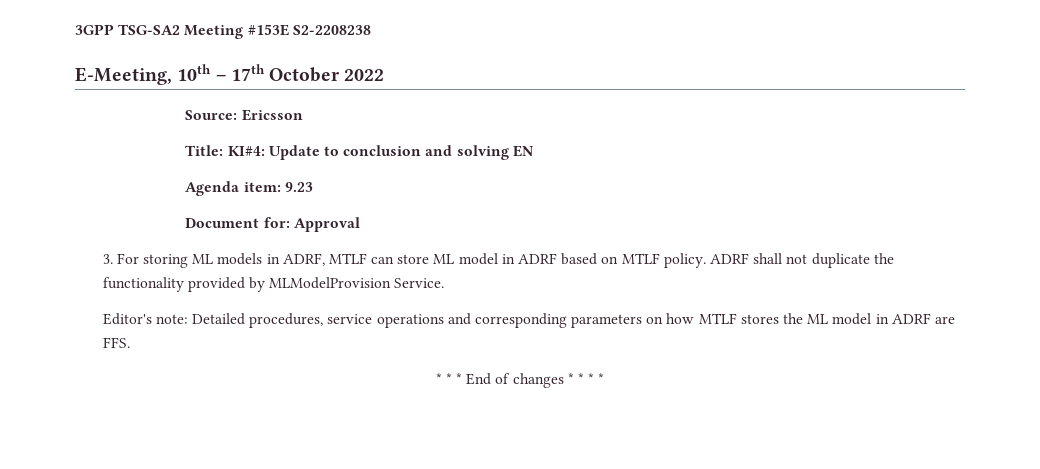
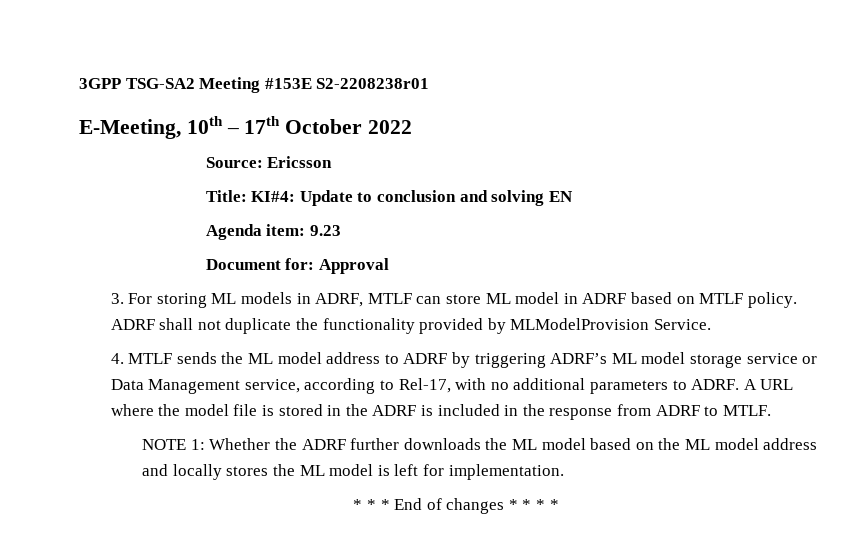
- 3GPP TSG-SA2 Meeting #153E S2-2208238
+ 3GPP TSG-SA2 Meeting #153E S2-2208238r01
- Editor's note: Detailed procedures, service operations and corresponding parameters on how MTLF stores the ML model in ADRF are FFS.
+ 4. MTLF sends the ML model address to ADRF by triggering ADRF’s ML model storage service or Data Management service, according to Rel-17, with no additional parameters to ADRF. A URL where the model file is stored in the ADRF is included in the response from ADRF to MTLF.
+ NOTE 1: Whether the ADRF further downloads the ML model based on the ML model address and locally stores the ML model is left for implementation.

